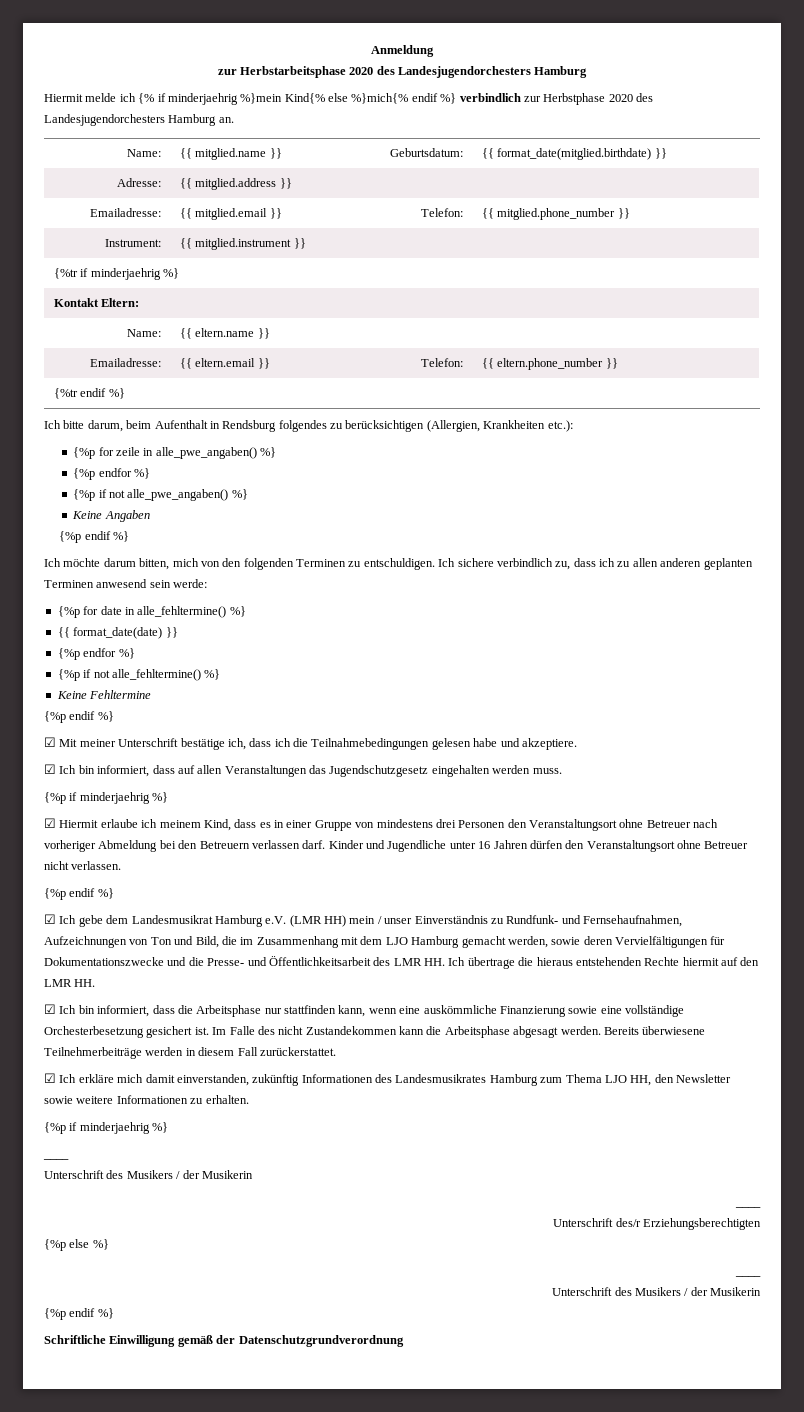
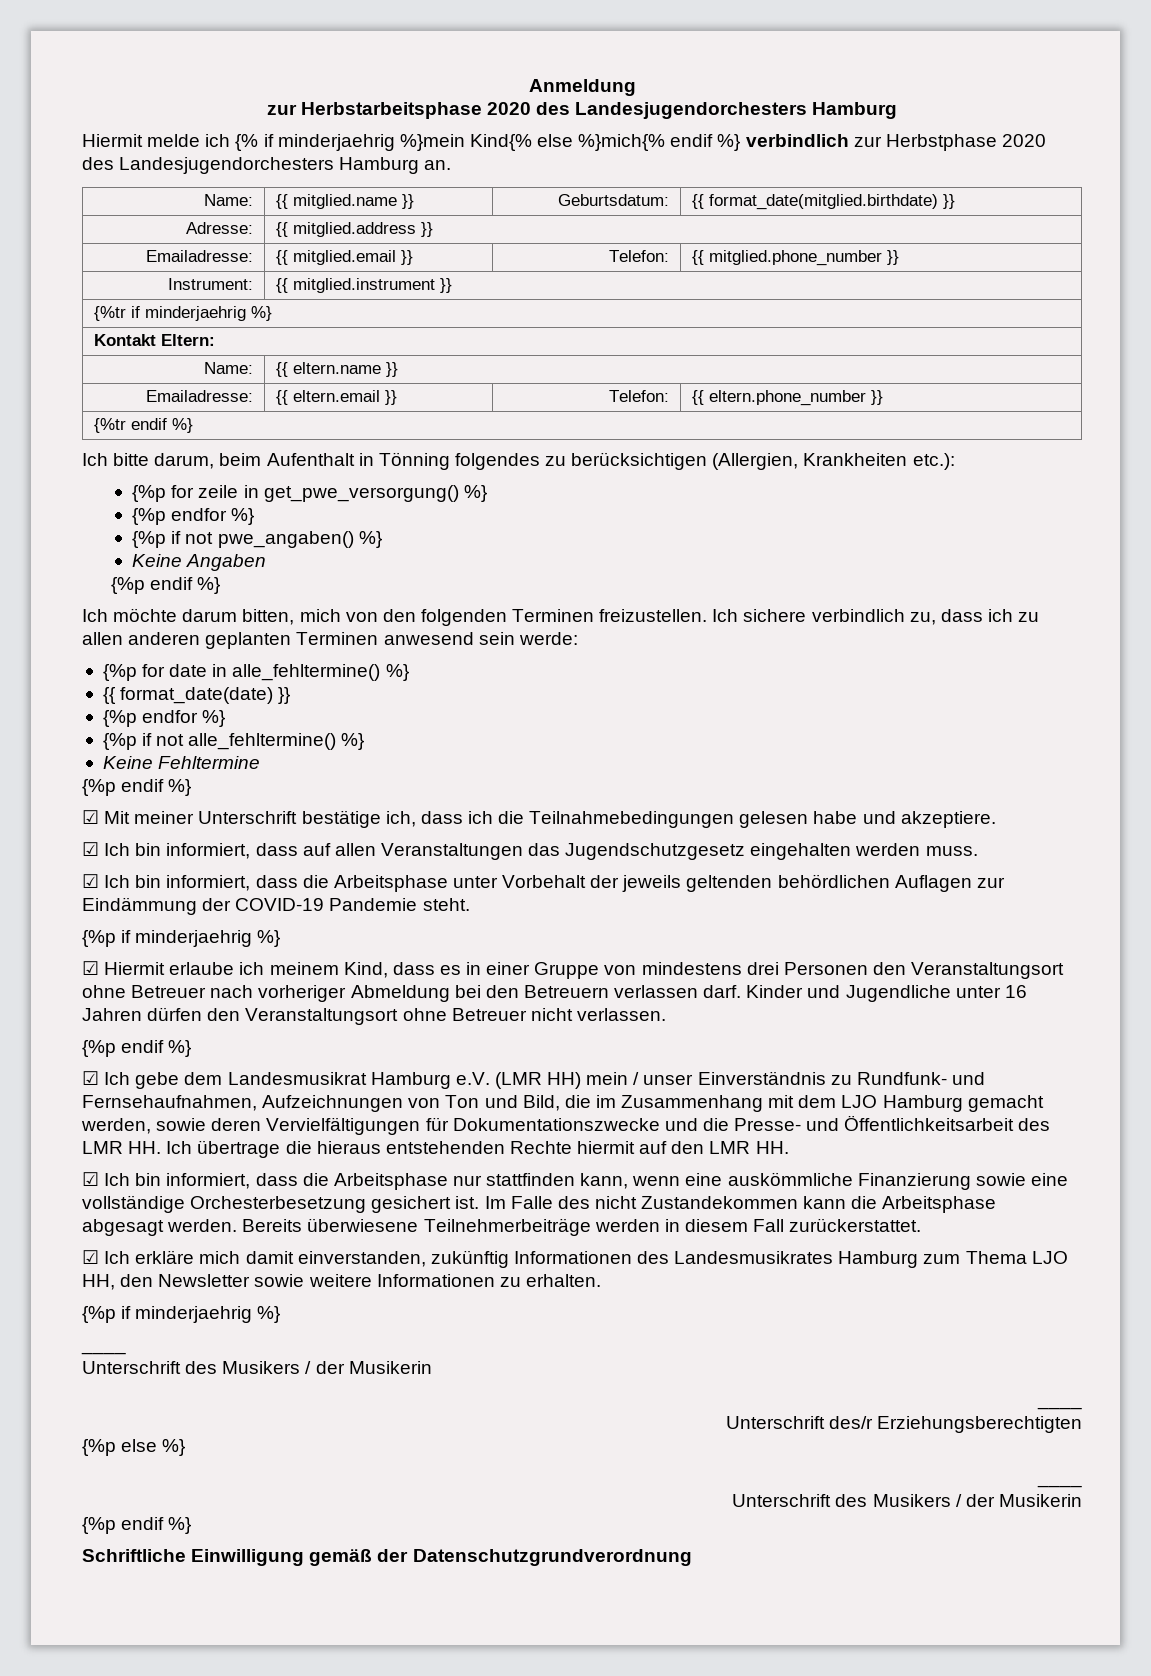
- Ich bitte darum, beim Aufenthalt in Rendsburg folgendes zu berücksichtigen (Allergien, Krankheiten etc.):
+ Ich bitte darum, beim Aufenthalt in Tönning folgendes zu berücksichtigen (Allergien, Krankheiten etc.):
- {%p for zeile in alle_pwe_angaben() %}
+ {%p for zeile in get_pwe_versorgung() %}
- {%p if not alle_pwe_angaben() %}
+ {%p if not pwe_angaben() %}
- Ich möchte darum bitten, mich von den folgenden Terminen zu entschuldigen.
+ Ich möchte darum bitten, mich von den folgenden Terminen freizustellen.
+ ☑ Ich bin informiert, dass die Arbeitsphase unter Vorbehalt der jeweils geltenden behördlichen Auflagen zur Eindämmung der COVID-19 Pandemie steht.

